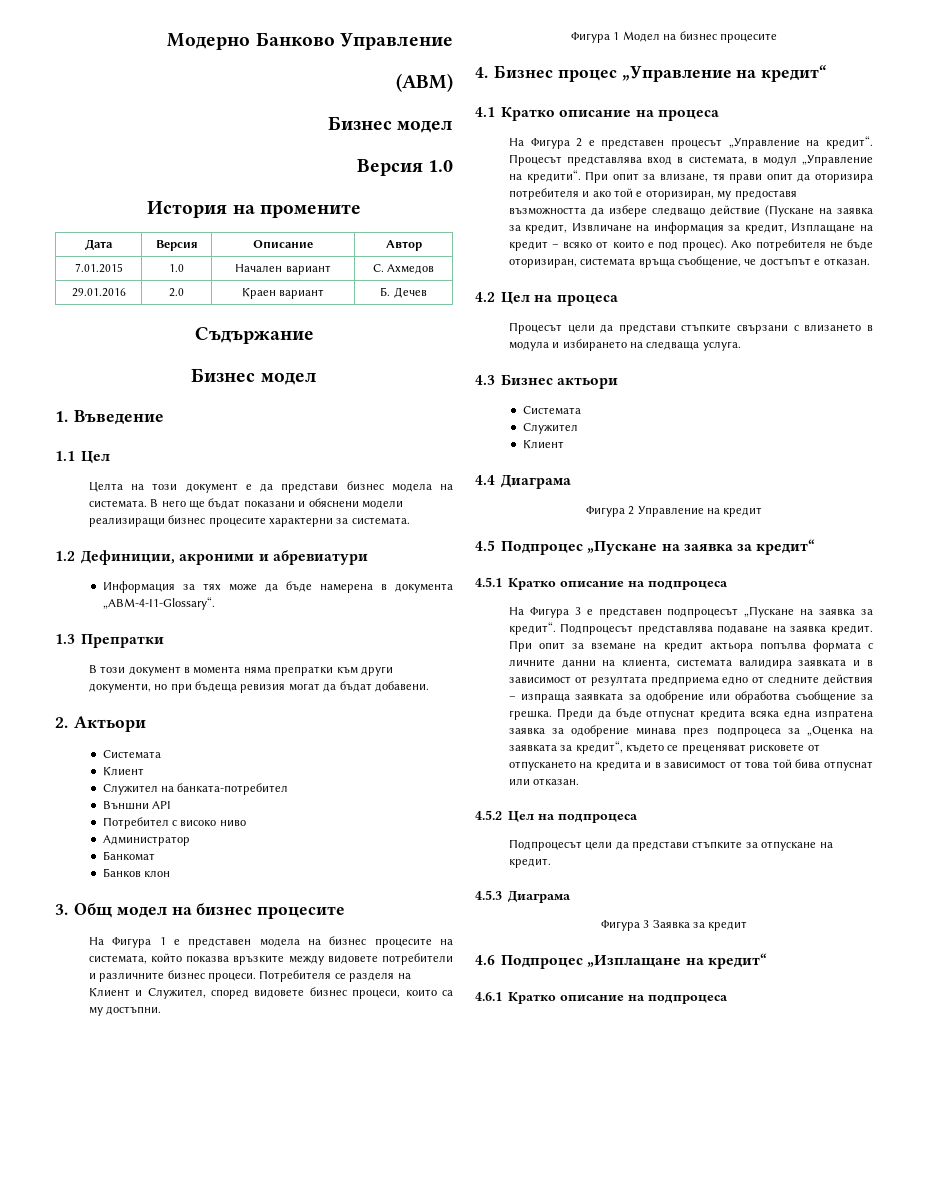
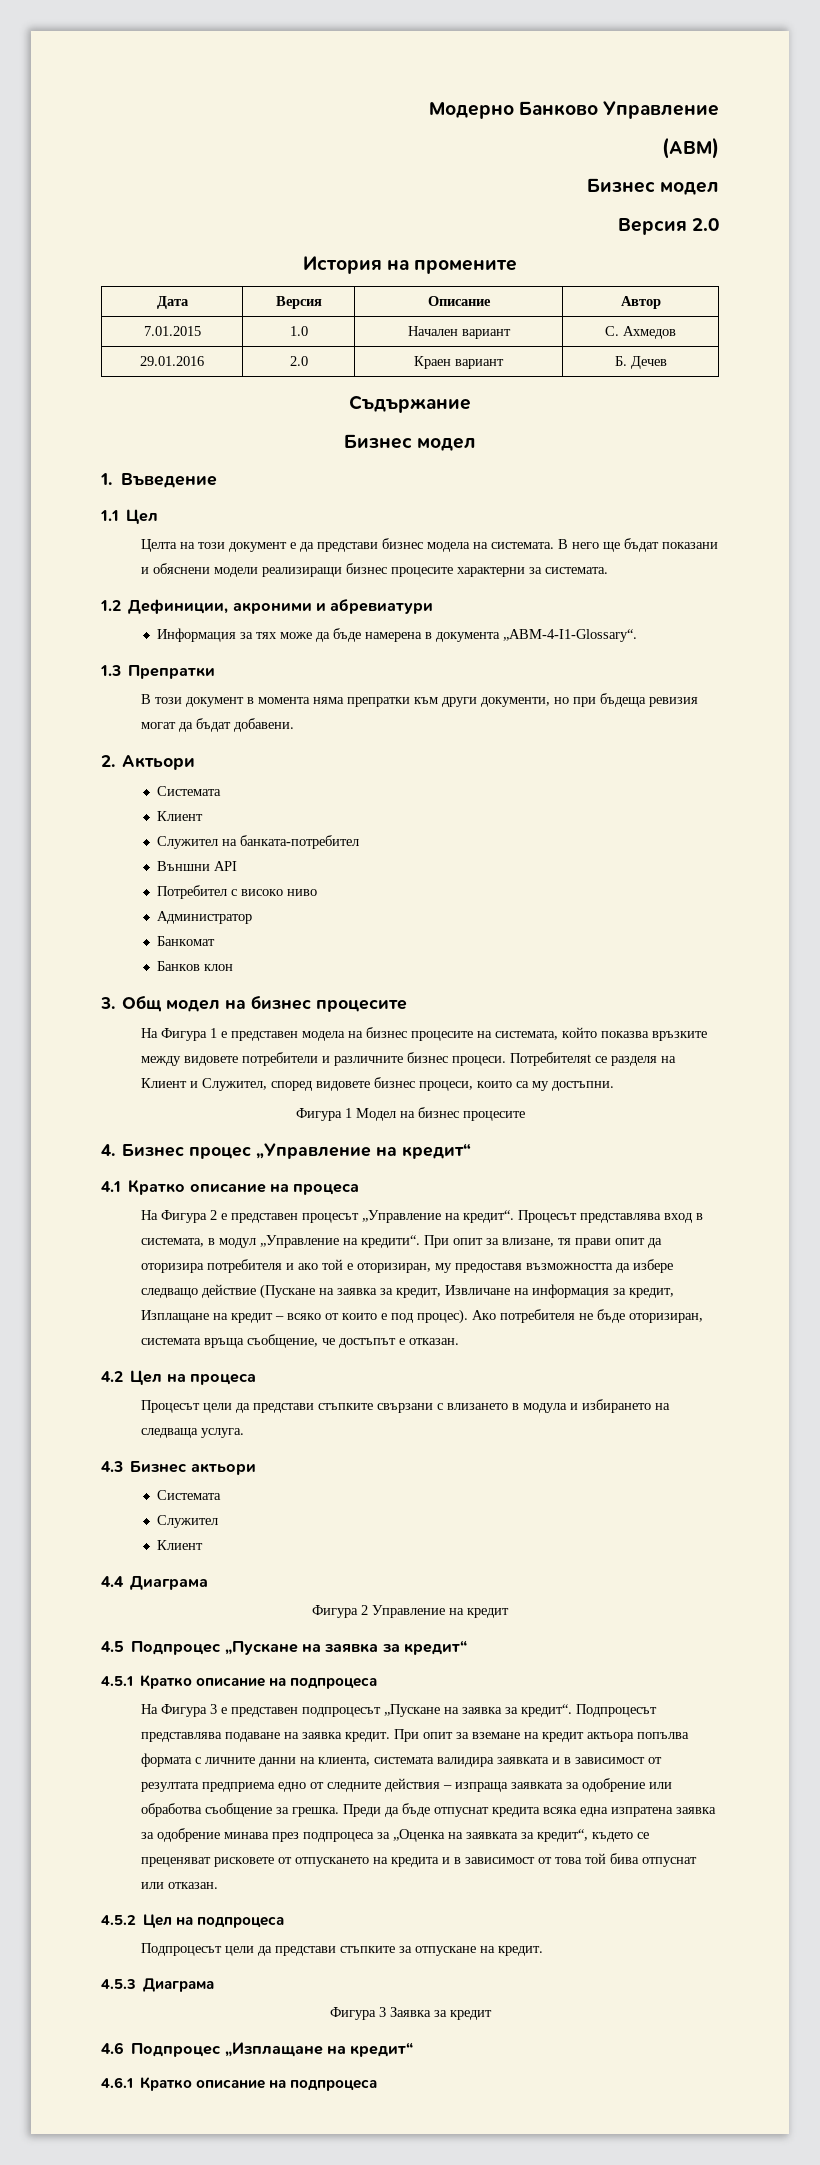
- Версия 1.0
+ Версия 2.0
- Потребителя се разделя на Клиент и Служител, според видовете бизнес процеси, които са му достъпни.
+ Потребителяt се разделя на Клиент и Служител, според видовете бизнес процеси, които са му достъпни.

